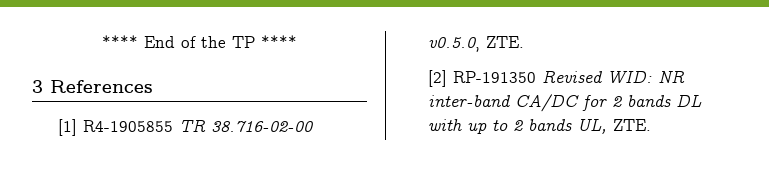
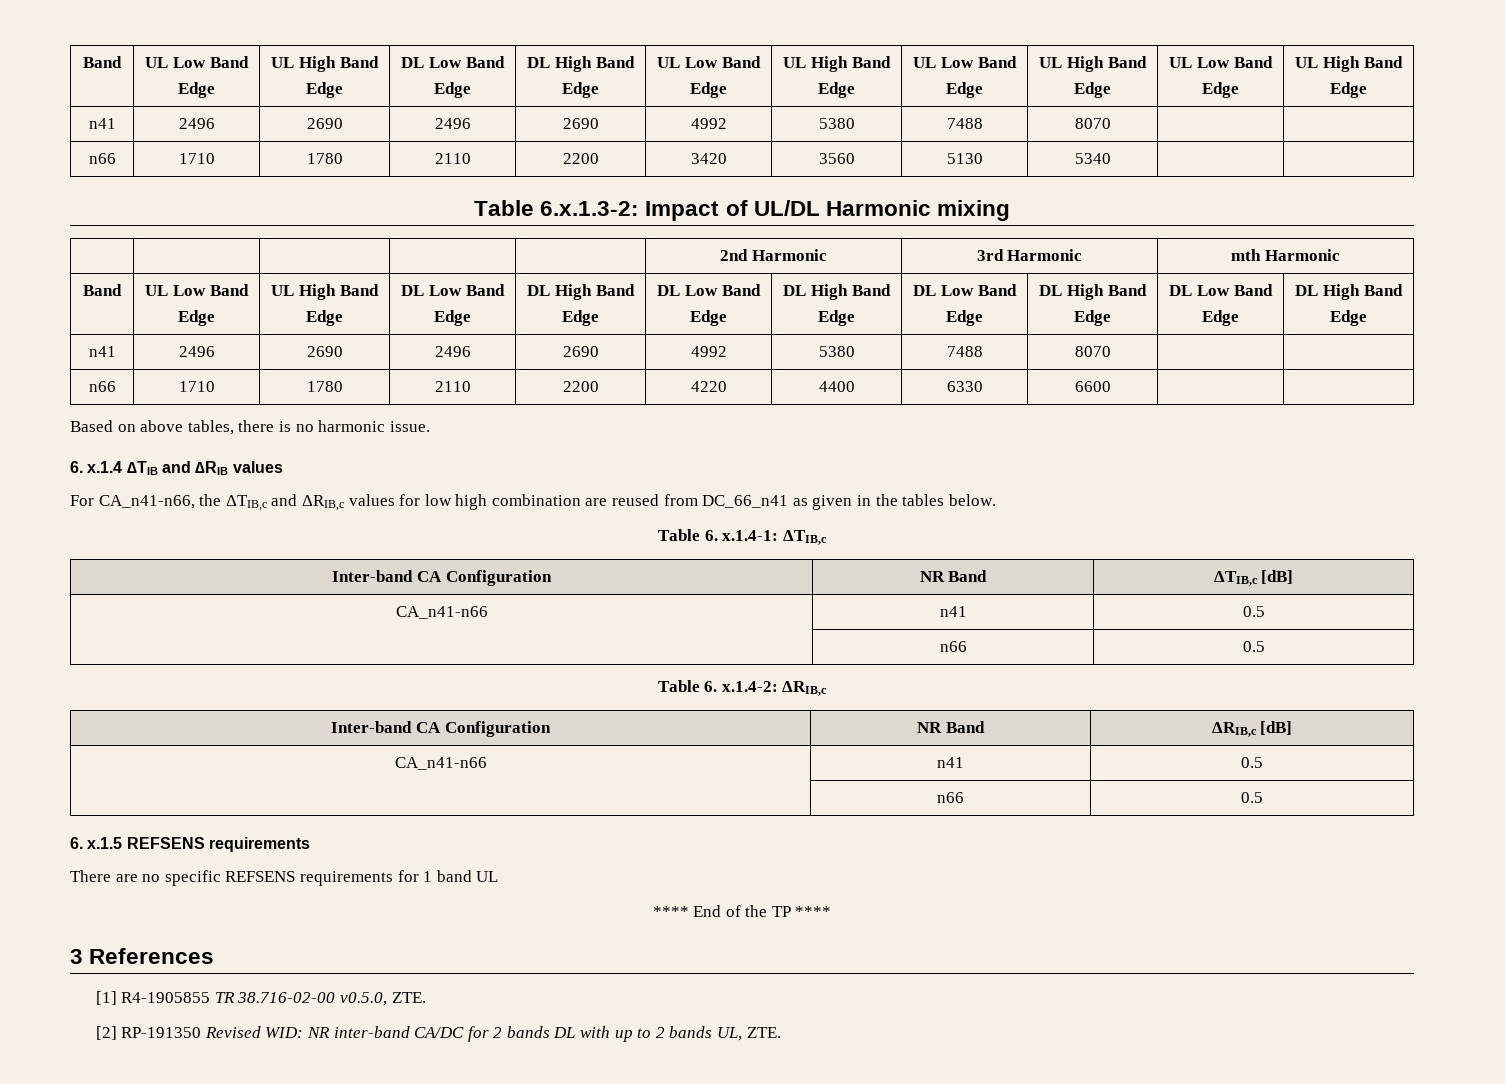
+ Band | UL Low Band Edge | UL High Band Edge | DL Low Band Edge | DL High Band Edge | UL Low Band Edge | UL High Band Edge | UL Low Band Edge | UL High Band Edge | UL Low Band Edge | UL High Band Edge
+ n41 | 2496 | 2690 | 2496 | 2690 | 4992 | 5380 | 7488 | 8070 | |
+ n66 | 1710 | 1780 | 2110 | 2200 | 3420 | 3560 | 5130 | 5340 | |
+ Table 6.x.1.3-2: Impact of UL/DL Harmonic mixing
+ | | | | | 2nd Harmonic | 3rd Harmonic | mth Harmonic
+ Band | UL Low Band Edge | UL High Band Edge | DL Low Band Edge | DL High Band Edge | DL Low Band Edge | DL High Band Edge | DL Low Band Edge | DL High Band Edge | DL Low Band Edge | DL High Band Edge
+ n41 | 2496 | 2690 | 2496 | 2690 | 4992 | 5380 | 7488 | 8070 | |
+ n66 | 1710 | 1780 | 2110 | 2200 | 4220 | 4400 | 6330 | 6600 | |
+ Based on above tables, there is no harmonic issue.
+ 6. x.1.4 ∆TIB and ∆RIB values
+ For CA_n41-n66, the ΔTIB,c and ΔRIB,c values for low high combination are reused from DC_66_n41 as given in the tables below.
+ Table 6. x.1.4-1: ΔTIB,c
+ Inter-band CA Configuration | NR Band | ΔTIB,c [dB]
+ CA_n41-n66 | n41 | 0.5
+ | n66 | 0.5
+ Table 6. x.1.4-2: ΔRIB,c
+ Inter-band CA Configuration | NR Band | ΔRIB,c [dB]
+ CA_n41-n66 | n41 | 0.5
+ | n66 | 0.5
+ 6. x.1.5 REFSENS requirements
+ There are no specific REFSENS requirements for 1 band UL

